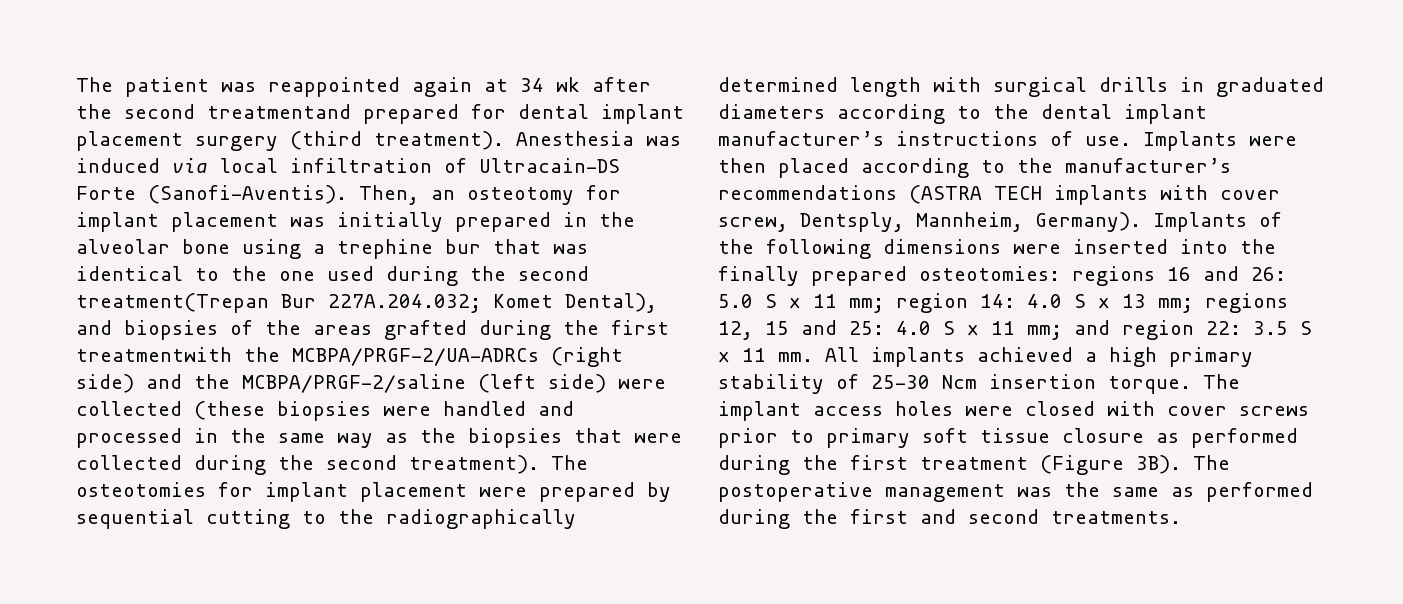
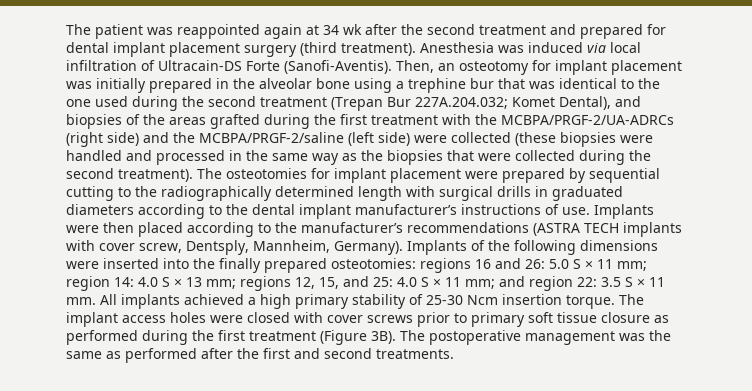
- The patient was reappointed again at 34 wk after the second treatmentand prepared for dental implant placement surgery (third treatment).
+ The patient was reappointed again at 34 wk after the second treatment and prepared for dental implant placement surgery (third treatment).
- Then, an osteotomy for implant placement was initially prepared in the alveolar bone using a trephine bur that was identical to the one used during the second treatment(Trepan Bur 227A.204.032;
+ Then, an osteotomy for implant placement was initially prepared in the alveolar bone using a trephine bur that was identical to the one used during the second treatment (Trepan Bur 227A.204.032;
- Komet Dental), and biopsies of the areas grafted during the first treatmentwith the MCBPA/PRGF-2/UA-ADRCs (right side) and the MCBPA/PRGF-2/saline (left side) were collected (these biopsies were handled and processed in the same way as the biopsies that were collected during the second treatment).
+ Komet Dental), and biopsies of the areas grafted during the first treatment with the MCBPA/PRGF-2/UA-ADRCs (right side) and the MCBPA/PRGF-2/saline (left side) were collected (these biopsies were handled and processed in the same way as the biopsies that were collected during the second treatment).
- Implants of the following dimensions were inserted into the finally prepared osteotomies: regions 16 and 26: 5.0 S × 11 mm; region 14: 4.0 S × 13 mm; regions 12, 15 and 25: 4.0 S × 11 mm; and region 22: 3.5 S × 11 mm.
+ Implants of the following dimensions were inserted into the finally prepared osteotomies: regions 16 and 26: 5.0 S × 11 mm; region 14: 4.0 S × 13 mm; regions 12, 15, and 25: 4.0 S × 11 mm; and region 22: 3.5 S × 11 mm.
- The postoperative management was the same as performed during the first and second treatments.
+ The postoperative management was the same as performed after the first and second treatments.

